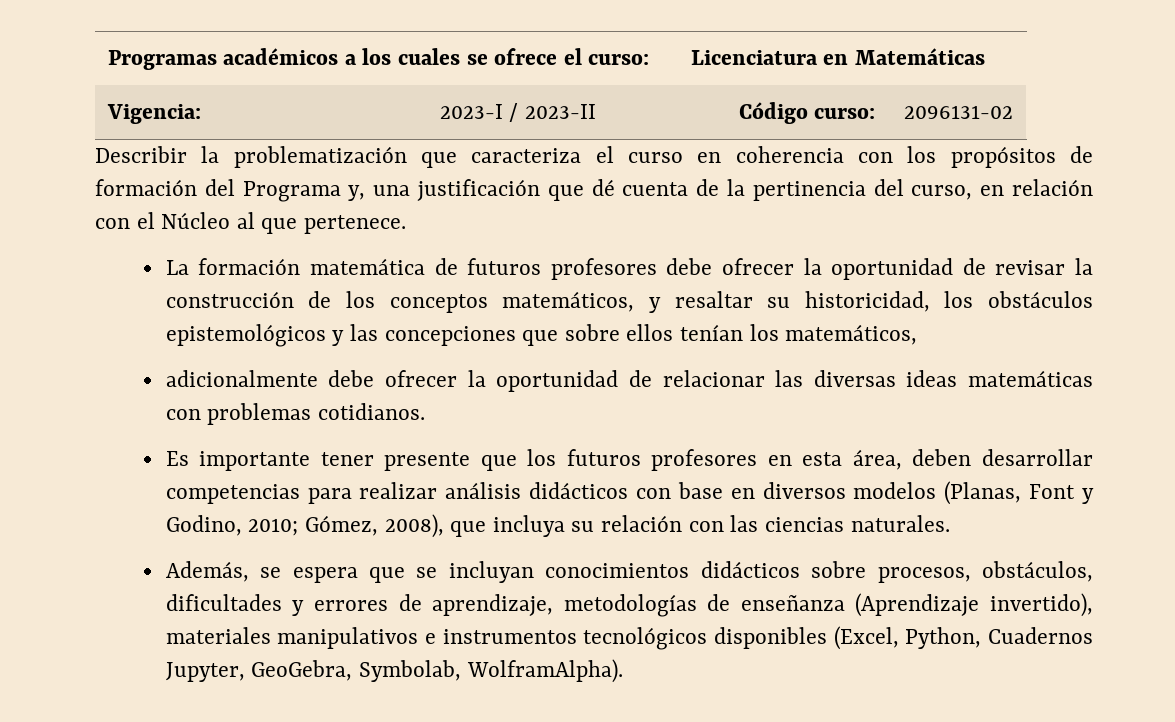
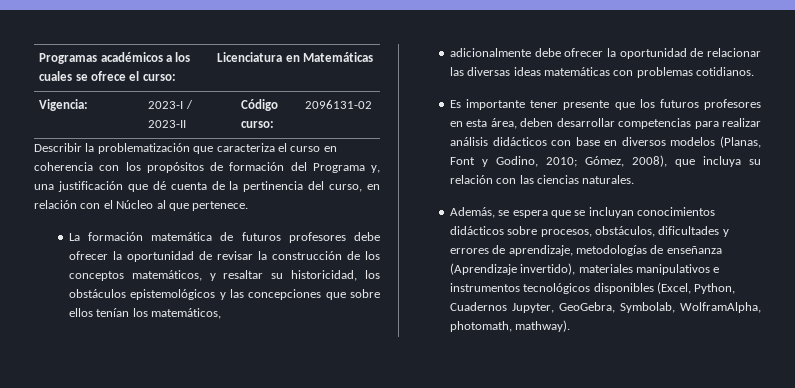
- Además, se espera que se incluyan conocimientos didácticos sobre procesos, obstáculos, dificultades y errores de aprendizaje, metodologías de enseñanza (Aprendizaje invertido), materiales manipulativos e instrumentos tecnológicos disponibles (Excel, Python, Cuadernos Jupyter, GeoGebra, Symbolab, WolframAlpha).
+ Además, se espera que se incluyan conocimientos didácticos sobre procesos, obstáculos, dificultades y errores de aprendizaje, metodologías de enseñanza (Aprendizaje invertido), materiales manipulativos e instrumentos tecnológicos disponibles (Excel, Python, Cuadernos Jupyter, GeoGebra, Symbolab, WolframAlpha, photomath, mathway).

